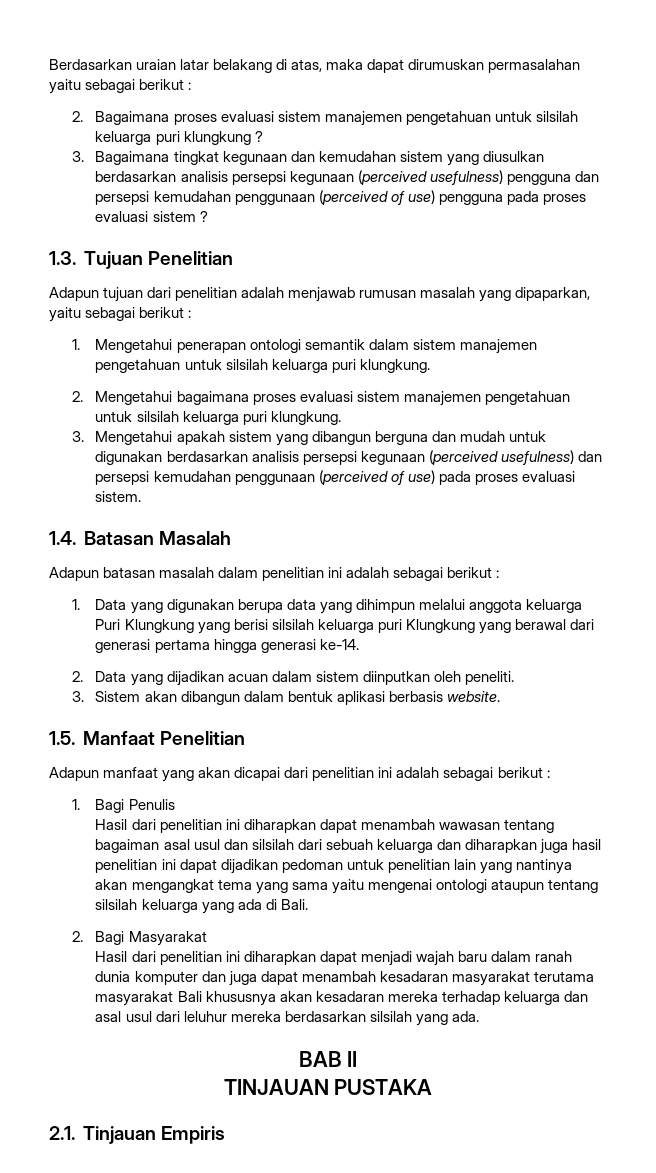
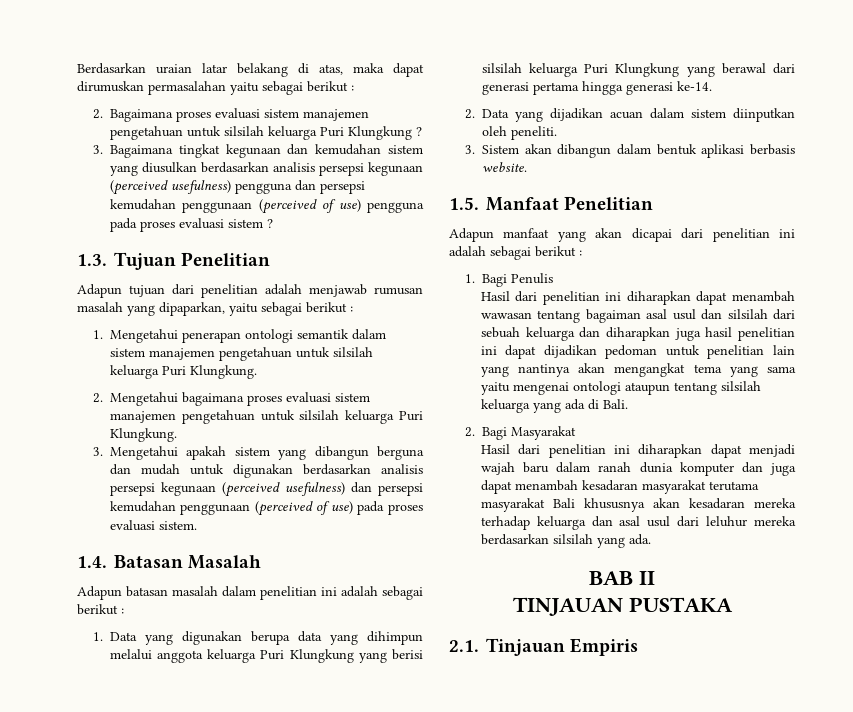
- 2. Bagaimana proses evaluasi sistem manajemen pengetahuan untuk silsilah keluarga puri klungkung ?
+ 2. Bagaimana proses evaluasi sistem manajemen pengetahuan untuk silsilah keluarga Puri Klungkung ?
- 1. Mengetahui penerapan ontologi semantik dalam sistem manajemen pengetahuan untuk silsilah keluarga puri klungkung.
+ 1. Mengetahui penerapan ontologi semantik dalam sistem manajemen pengetahuan untuk silsilah keluarga Puri Klungkung.
- 2. Mengetahui bagaimana proses evaluasi sistem manajemen pengetahuan untuk silsilah keluarga puri klungkung.
+ 2. Mengetahui bagaimana proses evaluasi sistem manajemen pengetahuan untuk silsilah keluarga Puri Klungkung.
- 1. Data yang digunakan berupa data yang dihimpun melalui anggota keluarga Puri Klungkung yang berisi silsilah keluarga puri Klungkung yang berawal dari generasi pertama hingga generasi ke-14.
+ 1. Data yang digunakan berupa data yang dihimpun melalui anggota keluarga Puri Klungkung yang berisi silsilah keluarga Puri Klungkung yang berawal dari generasi pertama hingga generasi ke-14.

